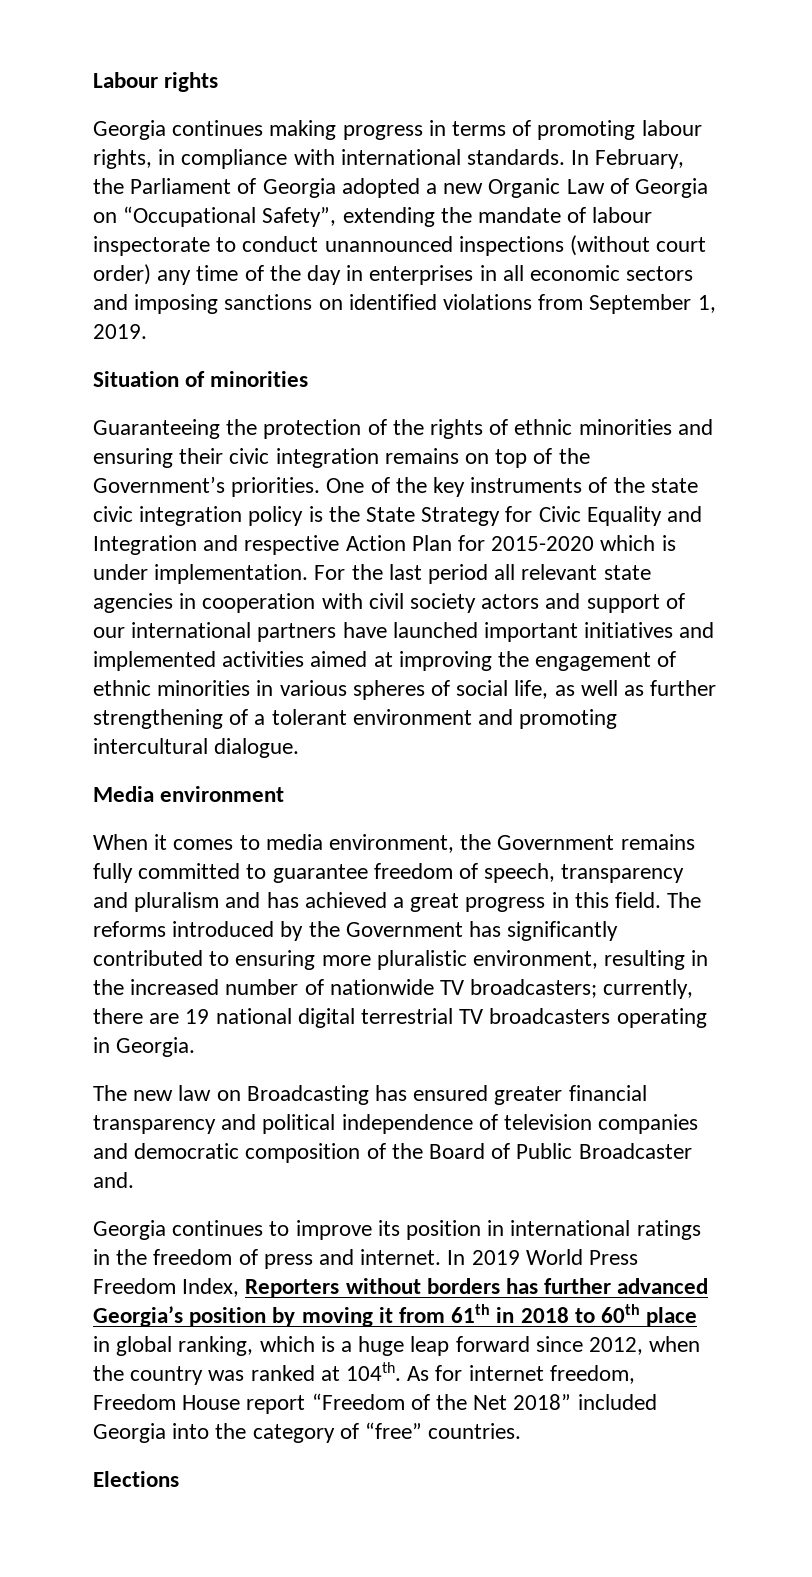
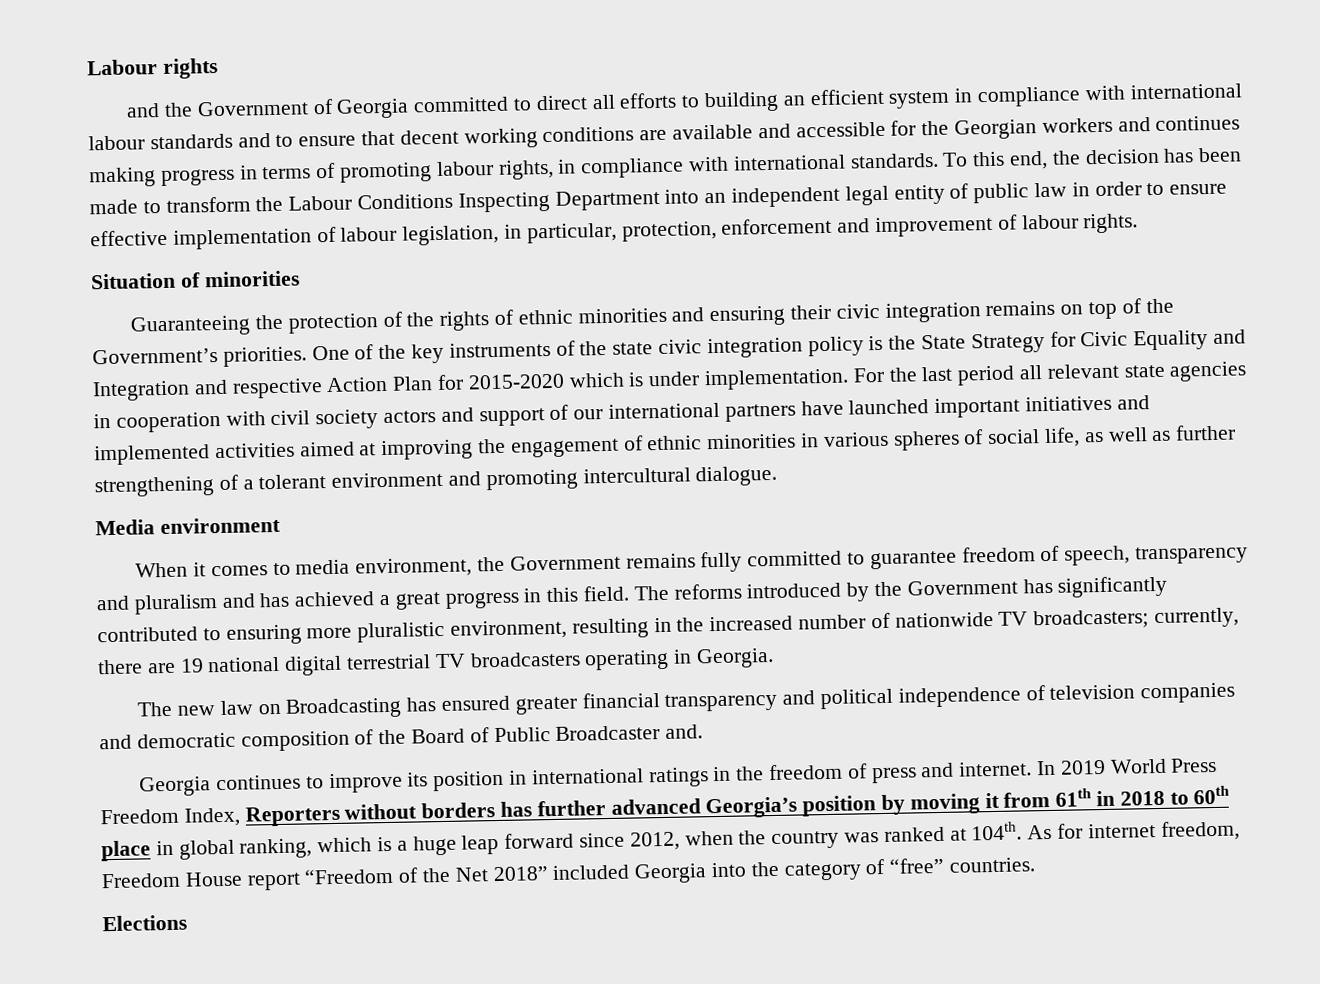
- Georgia continues making progress in terms of promoting labour rights, in compliance with international standards.
+ and the Government of Georgia committed to direct all efforts to building an efficient system in compliance with international labour standards and to ensure that decent working conditions are available and accessible for the Georgian workers and continues making progress in terms of promoting labour rights, in compliance with international standards.
- In February, the Parliament of Georgia adopted a new Organic Law of Georgia on “Occupational Safety”, extending the mandate of labour inspectorate to conduct unannounced inspections (without court order) any time of the day in enterprises in all economic sectors and imposing sanctions on identified violations from September 1, 2019.
+ To this end, the decision has been made to transform the Labour Conditions Inspecting Department into an independent legal entity of public law in order to ensure effective implementation of labour legislation, in particular, protection, enforcement and improvement of labour rights.

